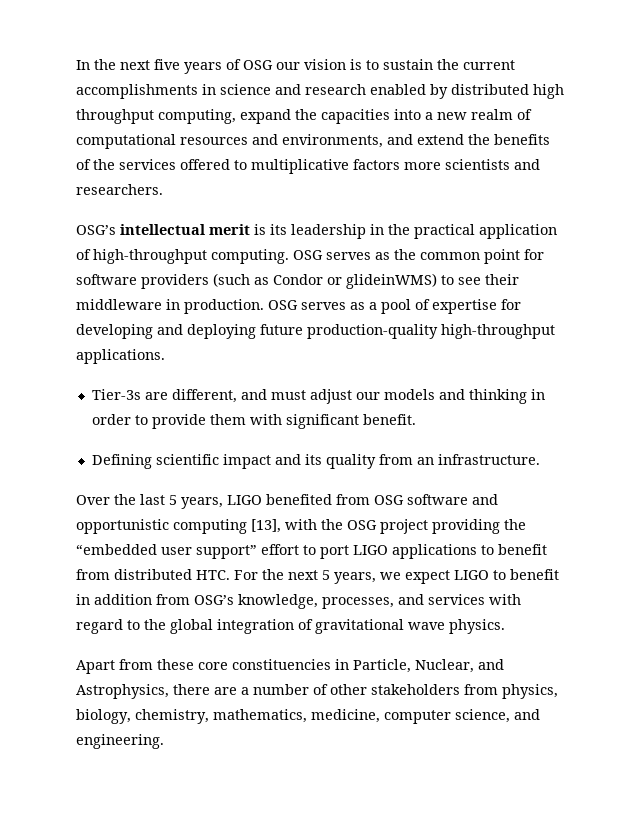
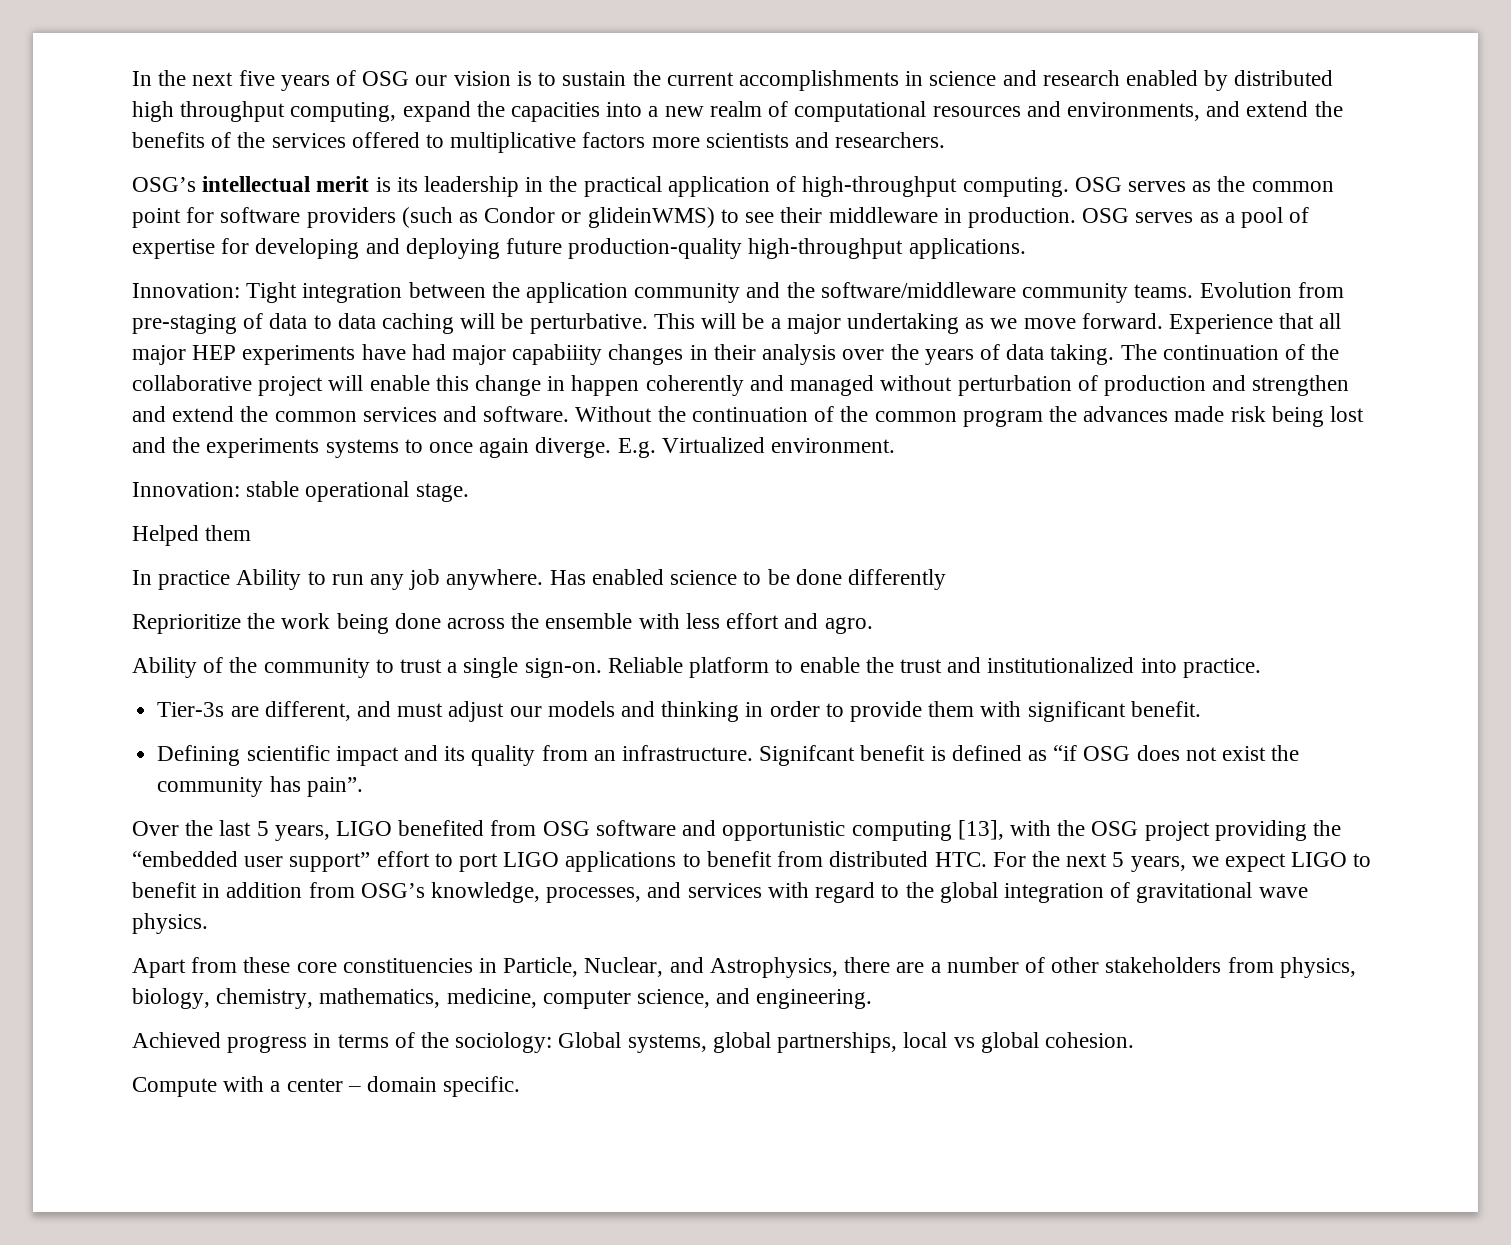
+ Innovation: Tight integration between the application community and the software/middleware community teams. Evolution from pre-staging of data to data caching will be perturbative. This will be a major undertaking as we move forward. Experience that all major HEP experiments have had major capabiiity changes in their analysis over the years of data taking. The continuation of the collaborative project will enable this change in happen coherently and managed without perturbation of production and strengthen and extend the common services and software. Without the continuation of the common program the advances made risk being lost and the experiments systems to once again diverge. E.g. Virtualized environment.
+ Innovation: stable operational stage.
+ Helped them
+ In practice Ability to run any job anywhere. Has enabled science to be done differently
+ Reprioritize the work being done across the ensemble with less effort and agro.
+ Ability of the community to trust a single sign-on. Reliable platform to enable the trust and institutionalized into practice.
+ Signifcant benefit is defined as “if OSG does not exist the community has pain”.
+ Achieved progress in terms of the sociology: Global systems, global partnerships, local vs global cohesion.
+ Compute with a center – domain specific.

